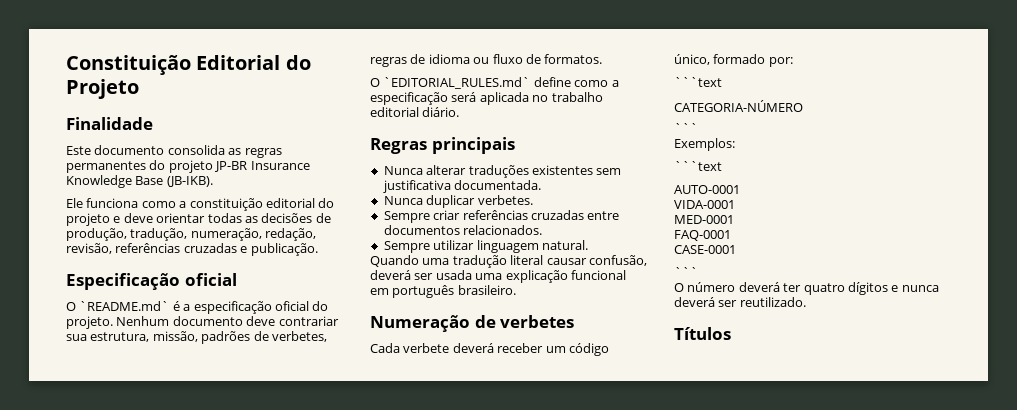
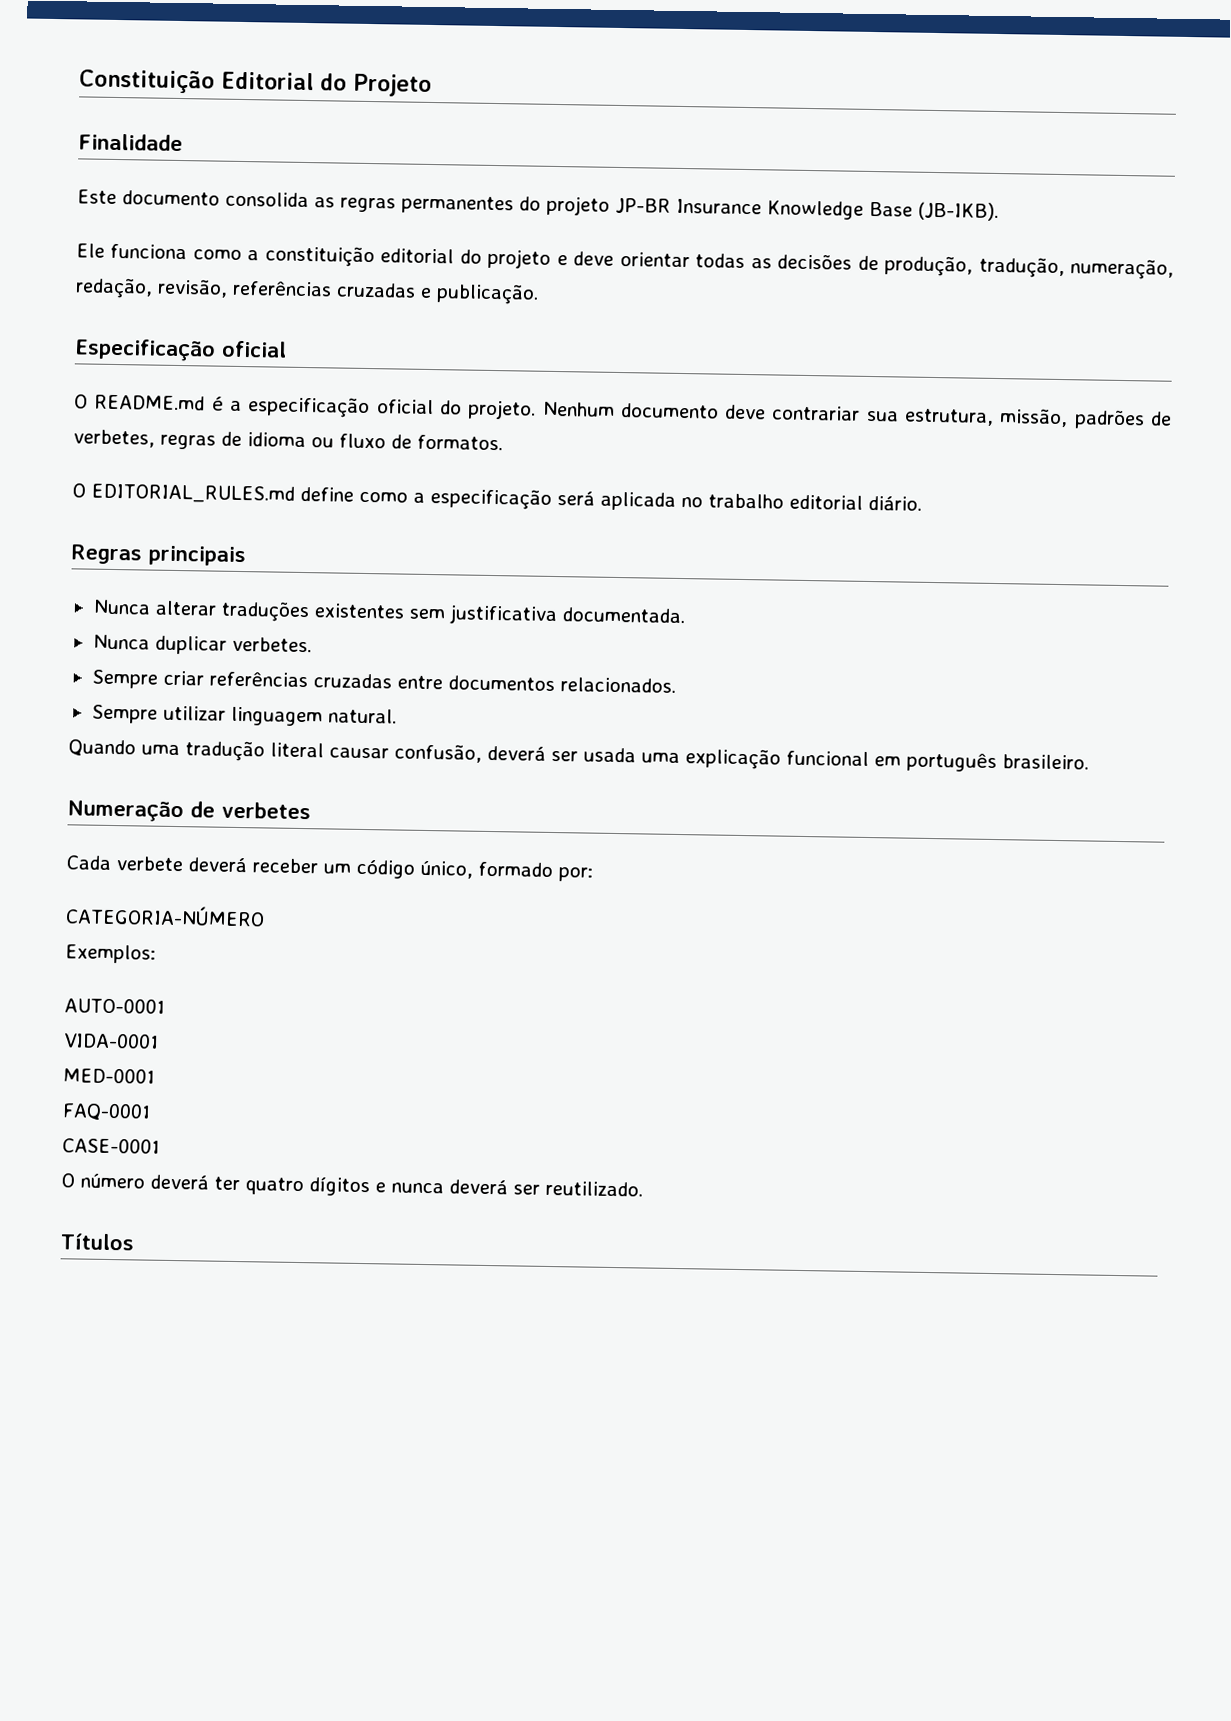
- O `README.md` é a especificação oficial do projeto.
+ O README.md é a especificação oficial do projeto.
- O `EDITORIAL_RULES.md` define como a especificação será aplicada no trabalho editorial diário.
+ O EDITORIAL_RULES.md define como a especificação será aplicada no trabalho editorial diário.
  Cada verbete deverá receber um código único, formado por:
- ```text
  CATEGORIA-NÚMERO
- ```
  Exemplos:
- ```text
  CASE-0001
- ```

